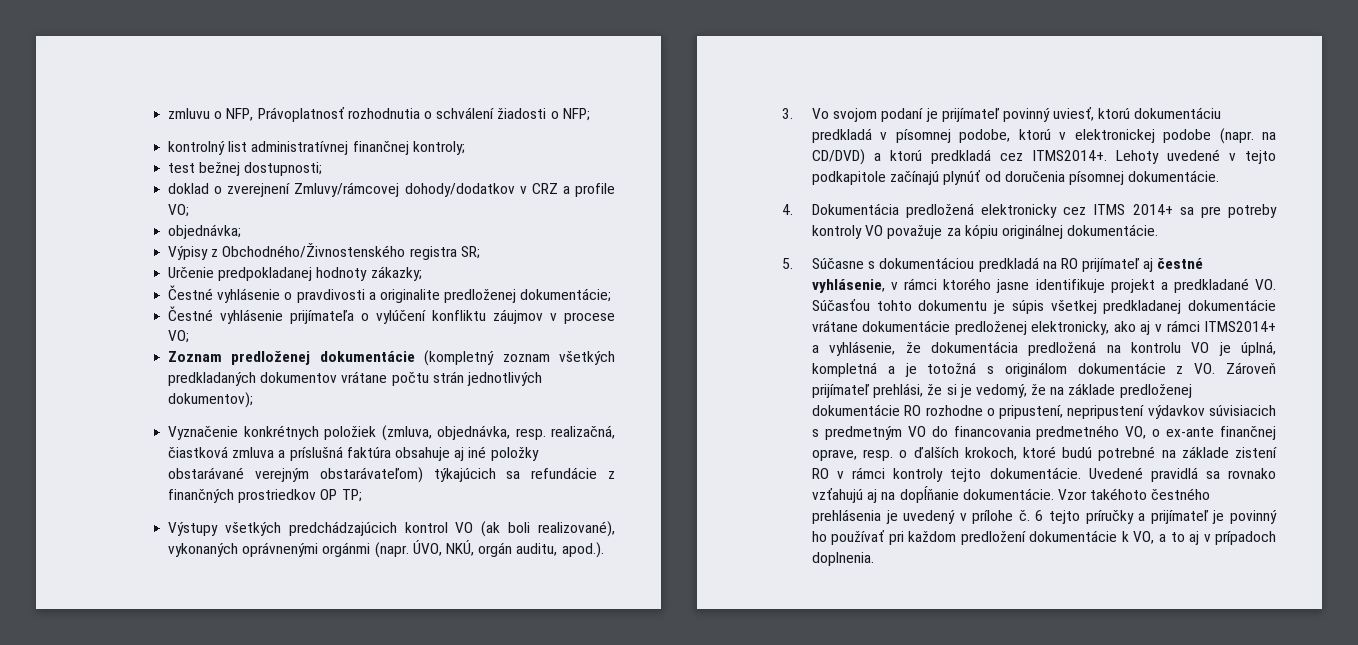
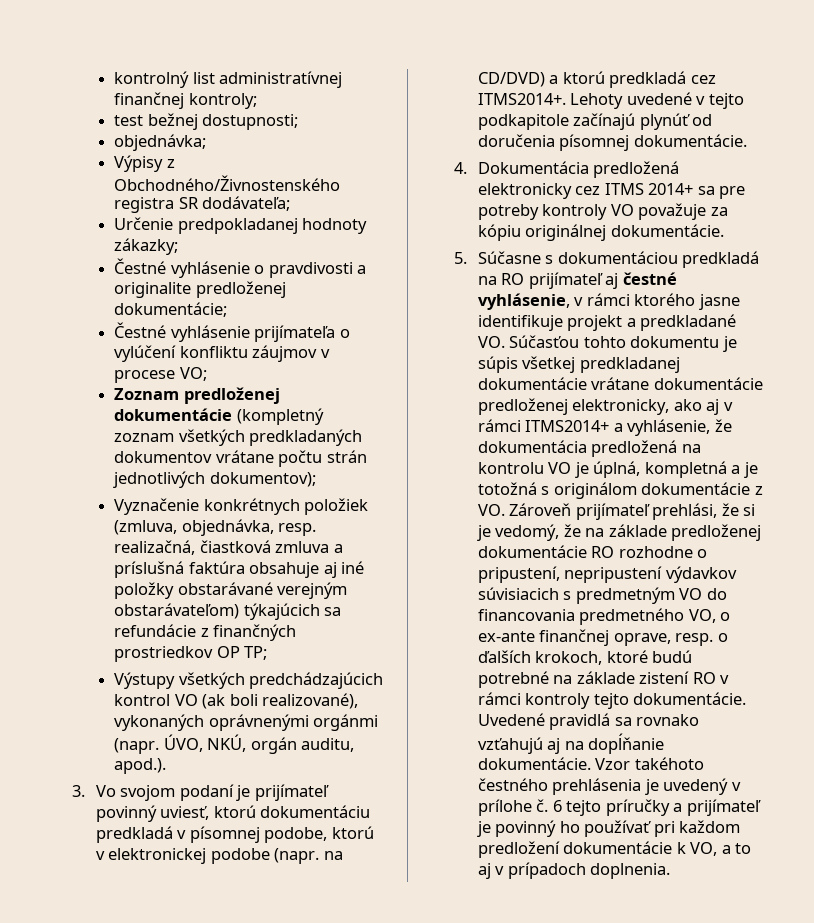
- zmluvu o NFP, Právoplatnosť rozhodnutia o schválení žiadosti o NFP;
- doklad o zverejnení Zmluvy/rámcovej dohody/dodatkov v CRZ a profile VO;
- Výpisy z Obchodného/Živnostenského registra SR;
+ Výpisy z Obchodného/Živnostenského registra SR dodávateľa;

